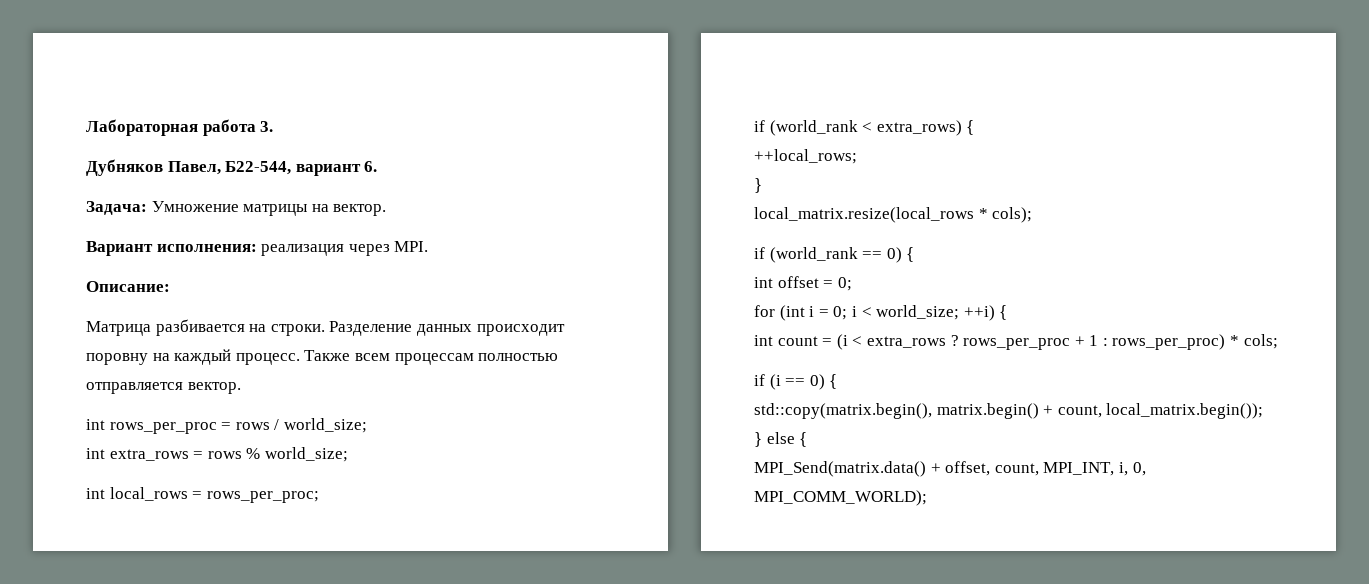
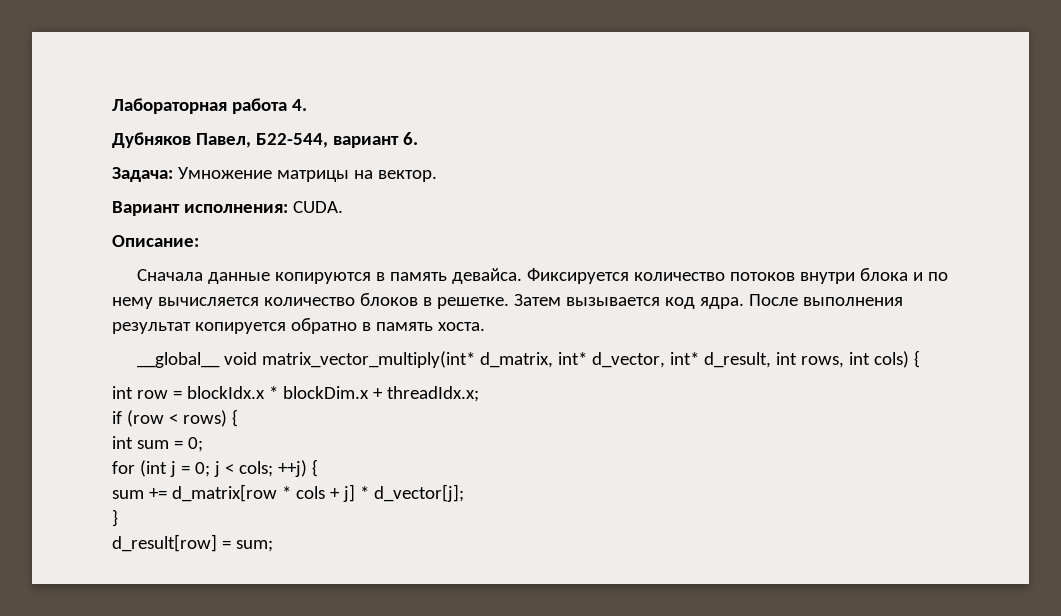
- Лабораторная работа 3.
+ Лабораторная работа 4.
- Вариант исполнения: реализация через MPI.
+ Вариант исполнения: CUDA.
  Описание:
- Матрица разбивается на строки. Разделение данных происходит поровну на каждый процесс. Также всем процессам полностью отправляется вектор.
- int rows_per_proc = rows / world_size;
- int extra_rows = rows % world_size;
- int local_rows = rows_per_proc;
- if (world_rank < extra_rows) {
- ++local_rows;
- }
- local_matrix.resize(local_rows * cols);
- if (world_rank == 0) {
- int offset = 0;
+ Сначала данные копируются в память девайса. Фиксируется количество потоков внутри блока и по нему вычисляется количество блоков в решетке. Затем вызывается код ядра. После выполнения результат копируется обратно в память хоста.
+ __global__ void matrix_vector_multiply(int* d_matrix, int* d_vector, int* d_result, int rows, int cols) {
+ int row = blockIdx.x * blockDim.x + threadIdx.x;
+ if (row < rows) {
+ int sum = 0;
- for (int i = 0; i < world_size; ++i) {
- int count = (i < extra_rows ? rows_per_proc + 1 : rows_per_proc) * cols;
- if (i == 0) {
- std::copy(matrix.begin(), matrix.begin() + count, local_matrix.begin());
- } else {
- MPI_Send(matrix.data() + offset, count, MPI_INT, i, 0, MPI_COMM_WORLD);
+ for (int j = 0; j < cols; ++j) {
+ sum += d_matrix[row * cols + j] * d_vector[j];
+ }
+ d_result[row] = sum;

